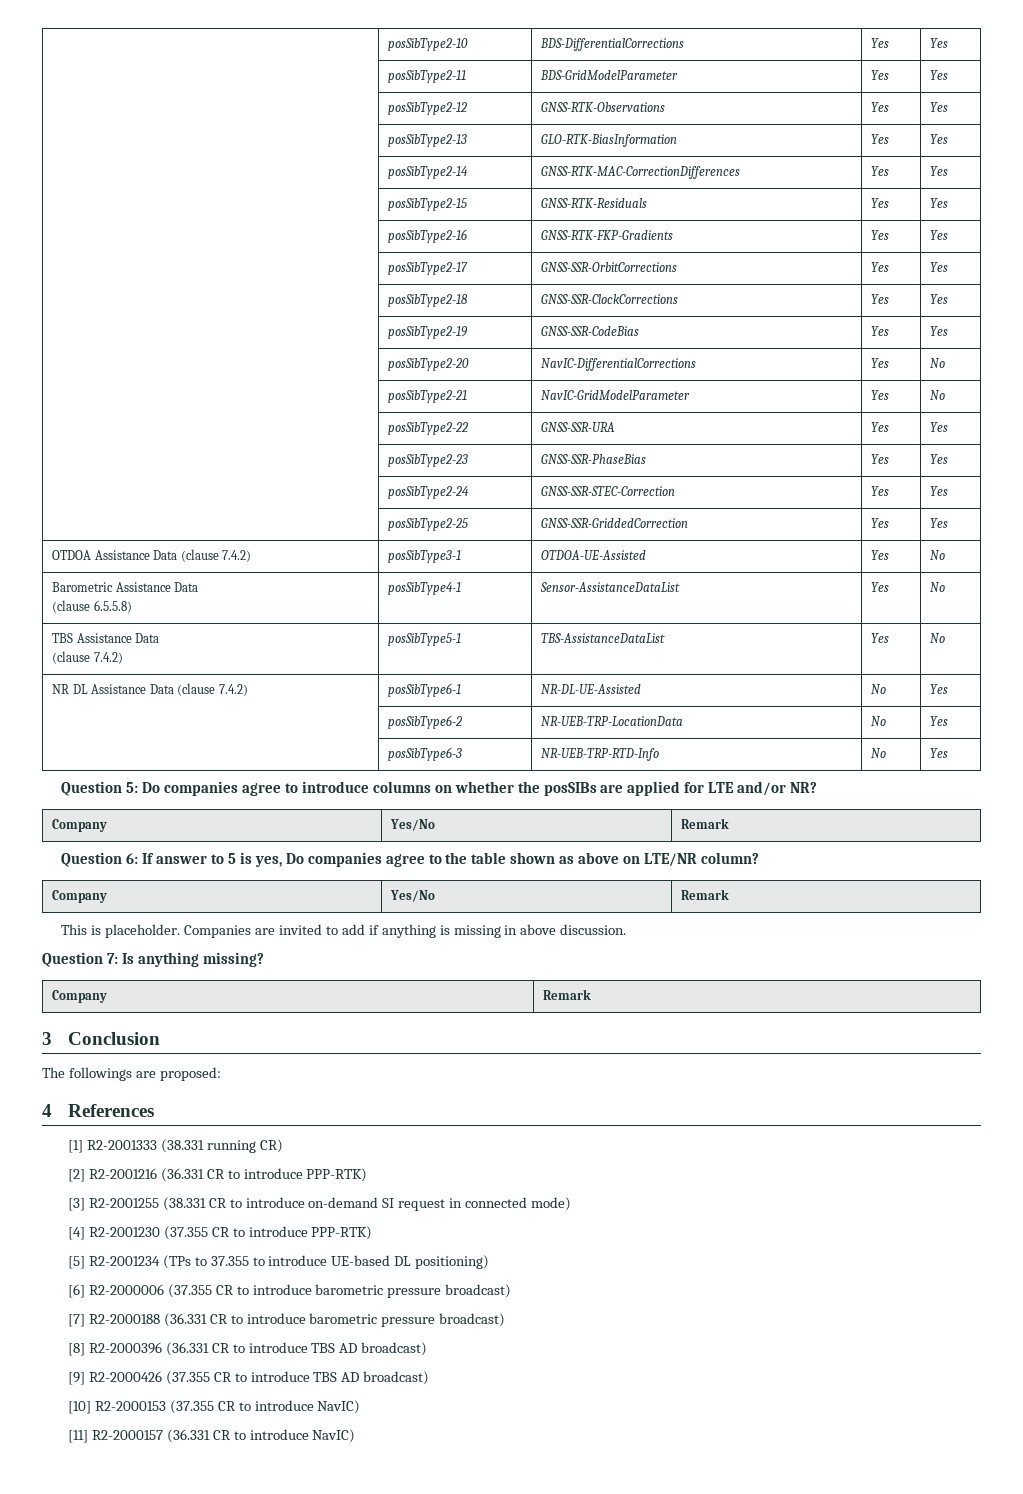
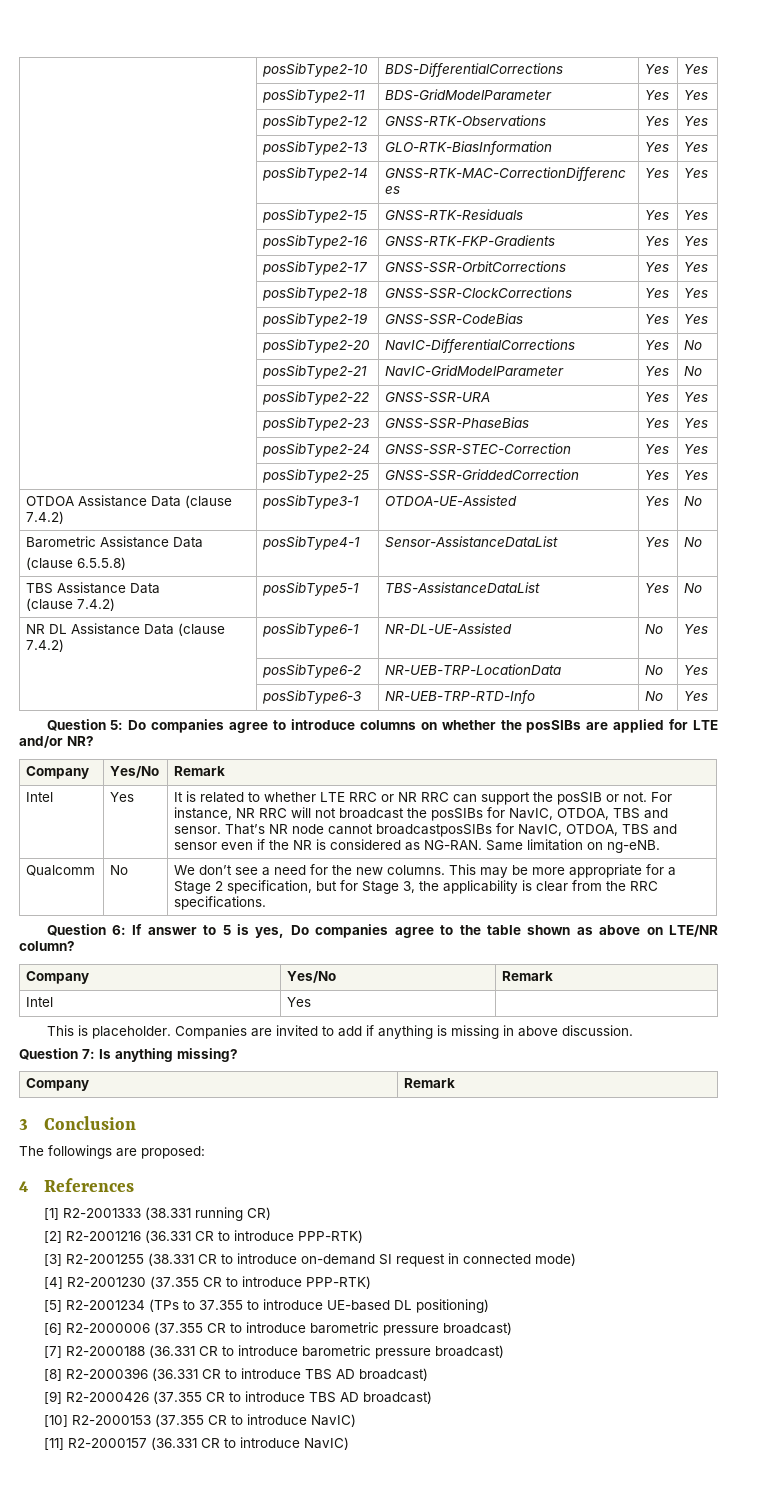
+ Intel | Yes | It is related to whether LTE RRC or NR RRC can support the posSIB or not. For instance, NR RRC will not broadcast the posSIBs for NavIC, OTDOA, TBS and sensor. That’s NR node cannot broadcastposSIBs for NavIC, OTDOA, TBS and sensor even if the NR is considered as NG-RAN. Same limitation on ng-eNB.
+ Qualcomm | No | We don’t see a need for the new columns. This may be more appropriate for a Stage 2 specification, but for Stage 3, the applicability is clear from the RRC specifications.
  Question 6: If answer to 5 is yes, Do companies agree to the table shown as above on LTE/NR column?
  Company | Yes/No | Remark
+ Intel | Yes |

